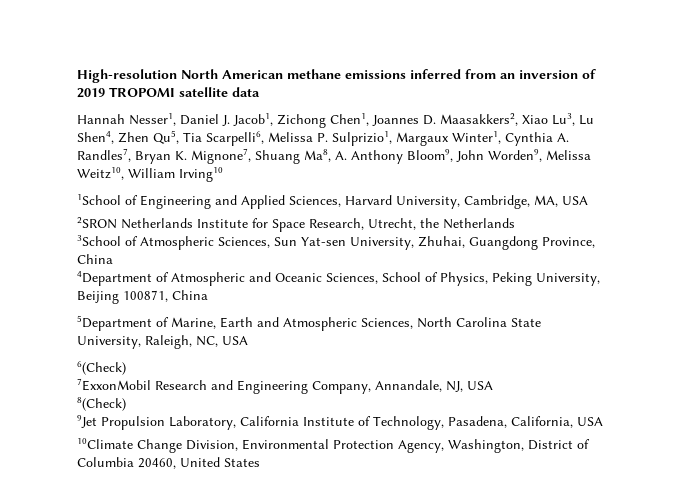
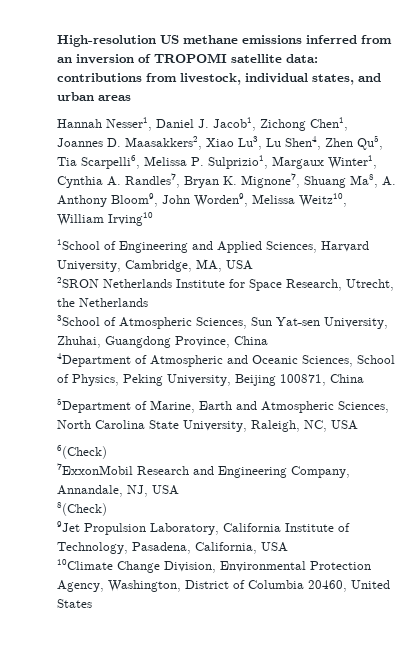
- High-resolution North American methane emissions inferred from an inversion of 2019 TROPOMI satellite data
+ High-resolution US methane emissions inferred from an inversion of TROPOMI satellite data: contributions from livestock, individual states, and urban areas

